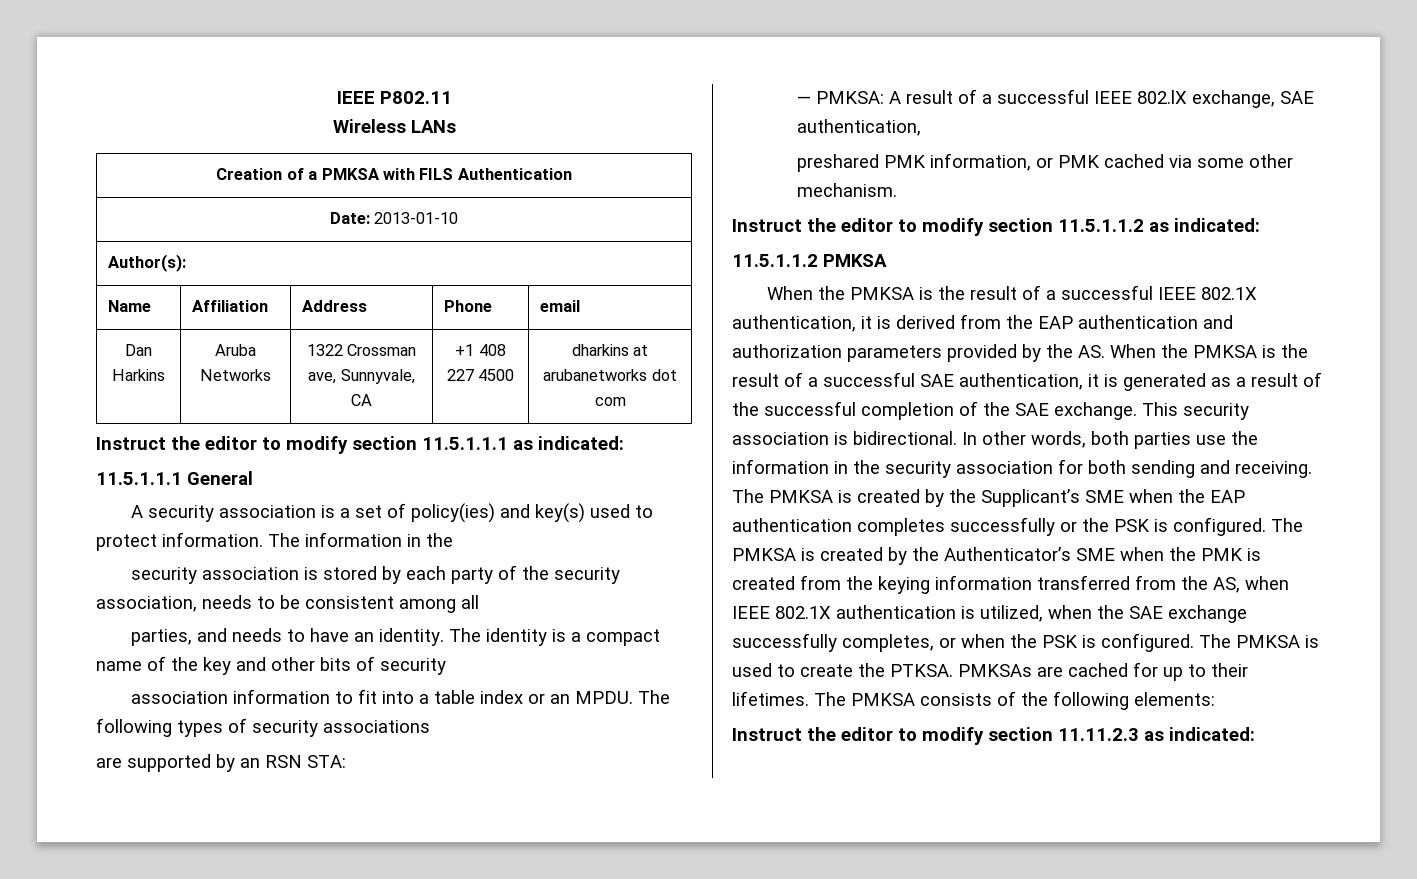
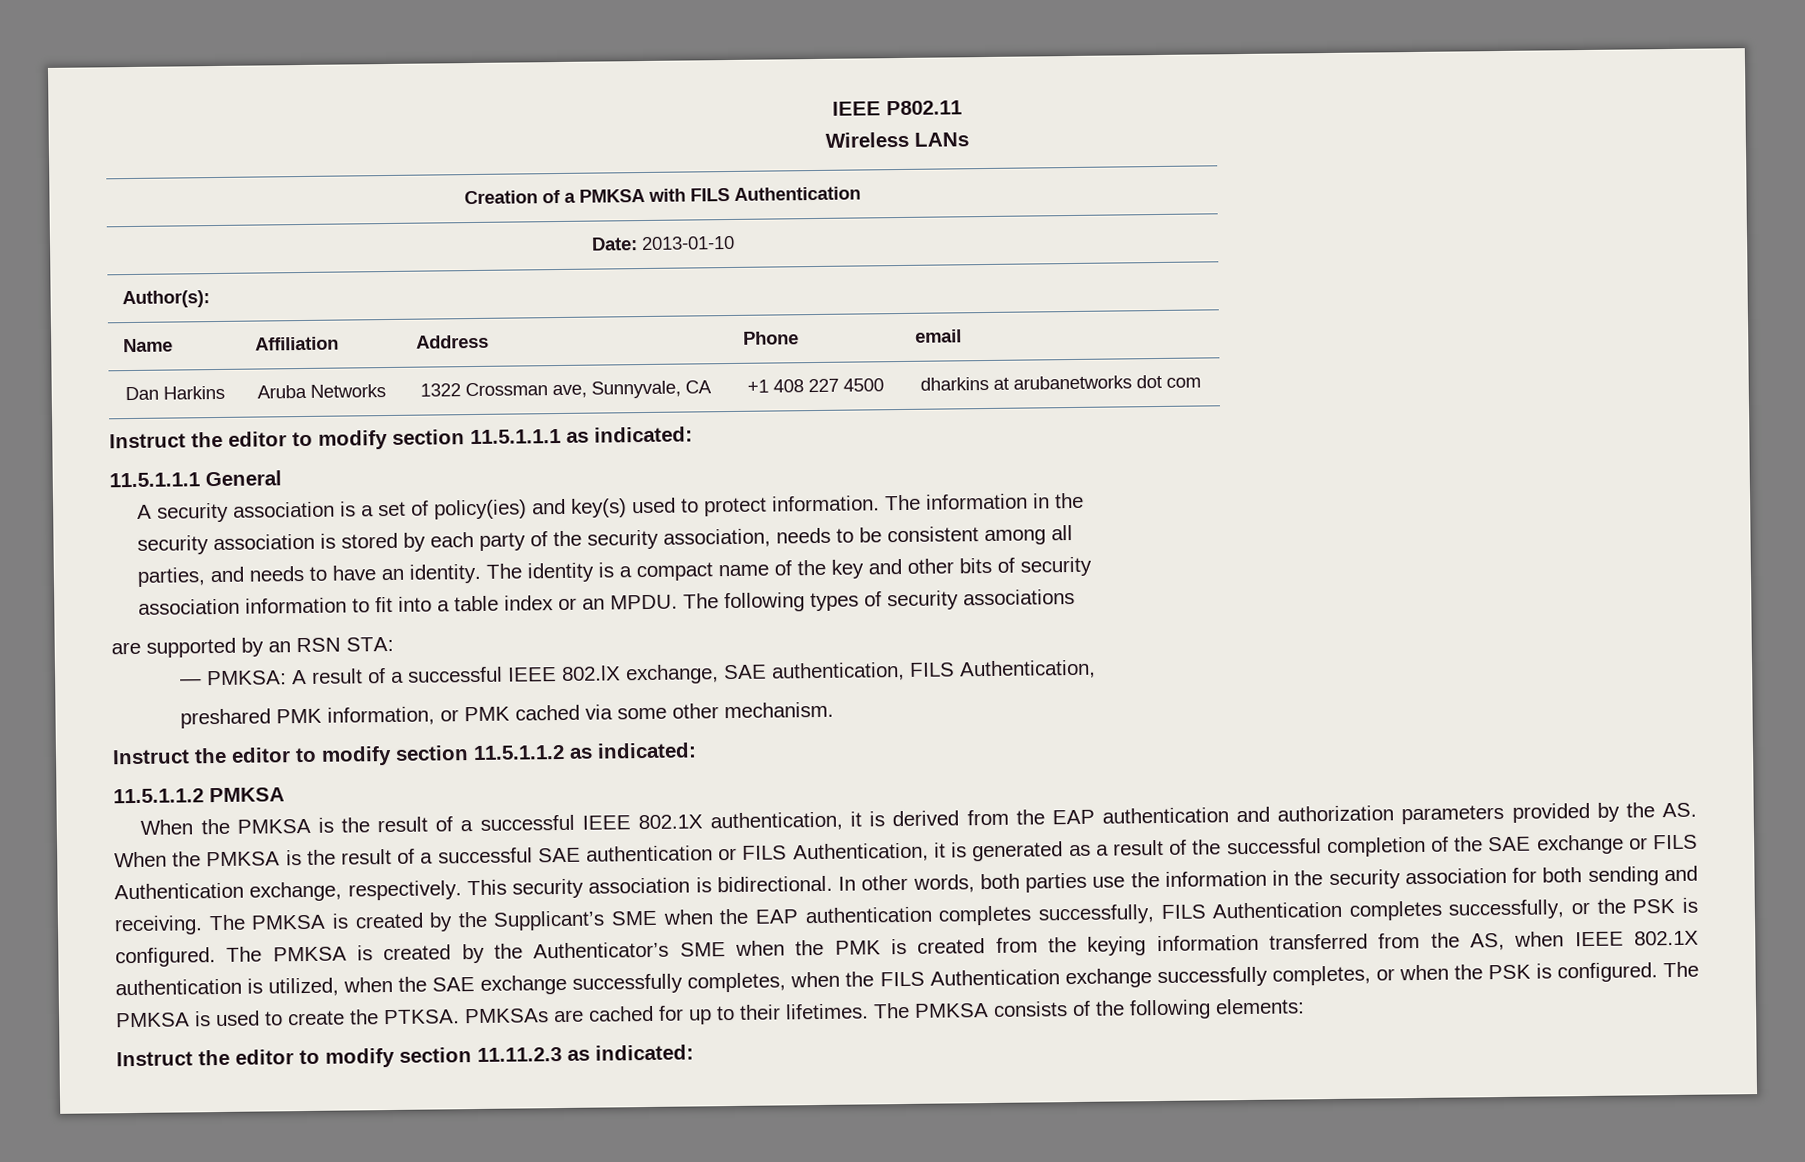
- — PMKSA: A result of a successful IEEE 802.lX exchange, SAE authentication,
+ — PMKSA: A result of a successful IEEE 802.lX exchange, SAE authentication, FILS Authentication,
- When the PMKSA is the result of a successful IEEE 802.1X authentication, it is derived from the EAP authentication and authorization parameters provided by the AS. When the PMKSA is the result of a successful SAE authentication, it is generated as a result of the successful completion of the SAE exchange.
+ When the PMKSA is the result of a successful IEEE 802.1X authentication, it is derived from the EAP authentication and authorization parameters provided by the AS. When the PMKSA is the result of a successful SAE authentication or FILS Authentication, it is generated as a result of the successful completion of the SAE exchange or FILS Authentication exchange, respectively.
- The PMKSA is created by the Supplicant’s SME when the EAP authentication completes successfully or the PSK is configured.
+ The PMKSA is created by the Supplicant’s SME when the EAP authentication completes successfully, FILS Authentication completes successfully, or the PSK is configured.
- The PMKSA is created by the Authenticator’s SME when the PMK is created from the keying information transferred from the AS, when IEEE 802.1X authentication is utilized, when the SAE exchange successfully completes, or when the PSK is configured.
+ The PMKSA is created by the Authenticator’s SME when the PMK is created from the keying information transferred from the AS, when IEEE 802.1X authentication is utilized, when the SAE exchange successfully completes, when the FILS Authentication exchange successfully completes, or when the PSK is configured.

